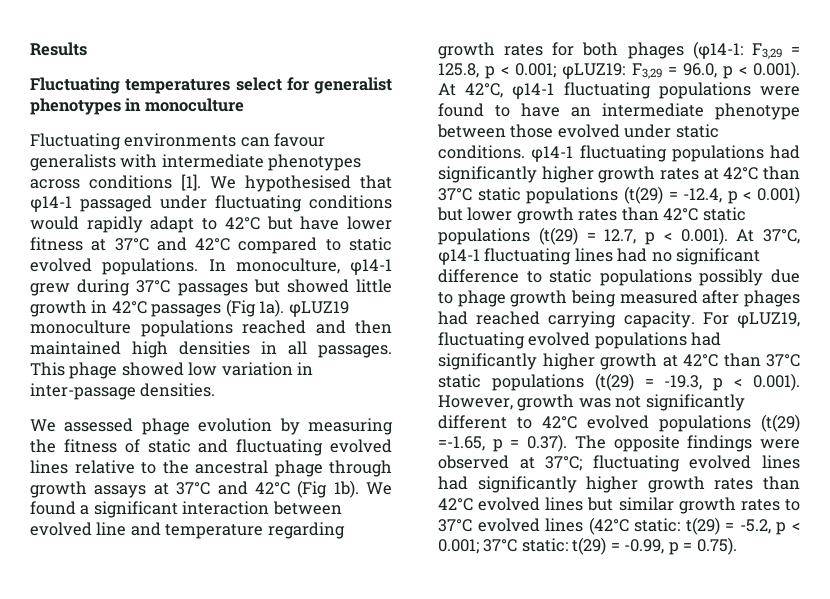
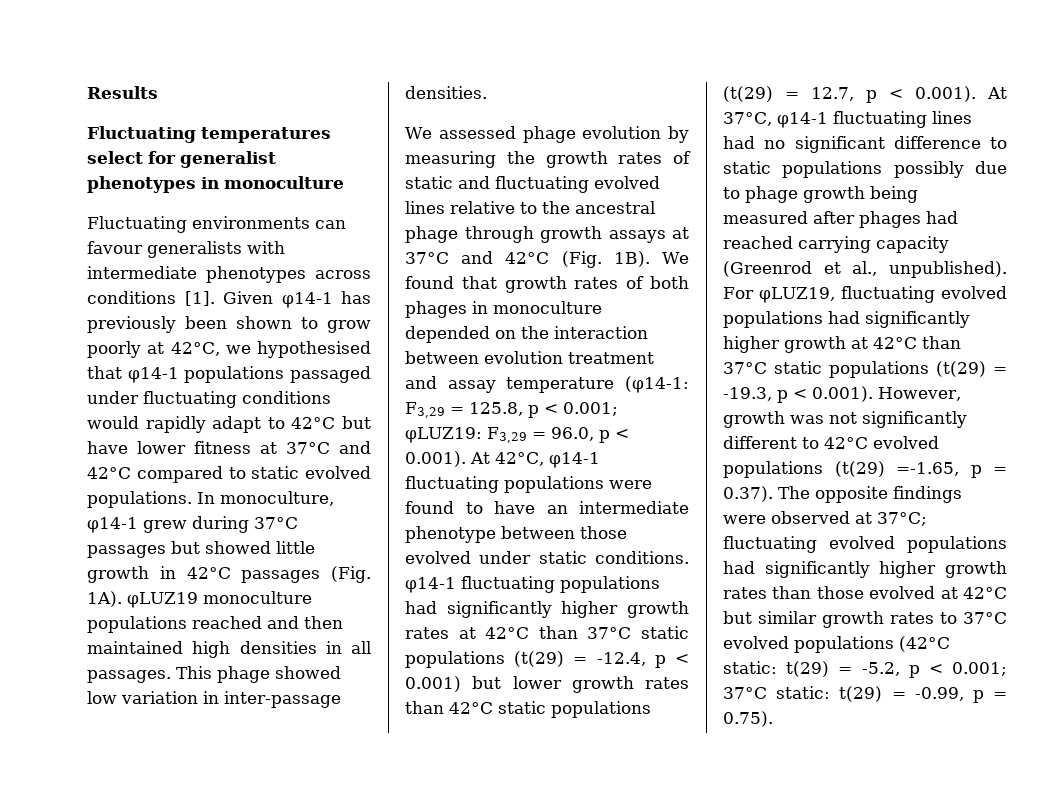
- We hypothesised that φ14-1 passaged under fluctuating conditions would rapidly adapt to 42°C but have lower fitness at 37°C and 42°C compared to static evolved populations.
+ Given φ14-1 has previously been shown to grow poorly at 42°C, we hypothesised that φ14-1 populations passaged under fluctuating conditions would rapidly adapt to 42°C but have lower fitness at 37°C and 42°C compared to static evolved populations.
- In monoculture, φ14-1 grew during 37°C passages but showed little growth in 42°C passages (Fig 1a). φLUZ19 monoculture populations reached and then maintained high densities in all passages.
+ In monoculture, φ14-1 grew during 37°C passages but showed little growth in 42°C passages (Fig. 1A). φLUZ19 monoculture populations reached and then maintained high densities in all passages.
- We assessed phage evolution by measuring the fitness of static and fluctuating evolved lines relative to the ancestral phage through growth assays at 37°C and 42°C (Fig 1b). We found a significant interaction between evolved line and temperature regarding growth rates for both phages (φ14-1:
+ We assessed phage evolution by measuring the growth rates of static and fluctuating evolved lines relative to the ancestral phage through growth assays at 37°C and 42°C (Fig. 1B). We found that growth rates of both phages in monoculture depended on the interaction between evolution treatment and assay temperature (φ14-1:
- F3,29 = 96.0, p < 0.001). At 42°C, φ14-1 fluctuating populations were found to have an intermediate phenotype between those evolved under static conditions. φ14-1 fluctuating populations had significantly higher growth rates at 42°C than 37°C static populations (t(29) = -12.4, p < 0.001) but lower growth rates than 42°C static populations (t(29) = 12.7, p < 0.001). At 37°C, φ14-1 fluctuating lines had no significant difference to static populations possibly due to phage growth being measured after phages had reached carrying capacity.
+ F3,29 = 96.0, p < 0.001). At 42°C, φ14-1 fluctuating populations were found to have an intermediate phenotype between those evolved under static conditions. φ14-1 fluctuating populations had significantly higher growth rates at 42°C than 37°C static populations (t(29) = -12.4, p < 0.001) but lower growth rates than 42°C static populations (t(29) = 12.7, p < 0.001). At 37°C, φ14-1 fluctuating lines had no significant difference to static populations possibly due to phage growth being measured after phages had reached carrying capacity (Greenrod et al., unpublished).
- fluctuating evolved lines had significantly higher growth rates than 42°C evolved lines but similar growth rates to 37°C evolved lines (42°C static:
+ fluctuating evolved populations had significantly higher growth rates than those evolved at 42°C but similar growth rates to 37°C evolved populations (42°C static:

